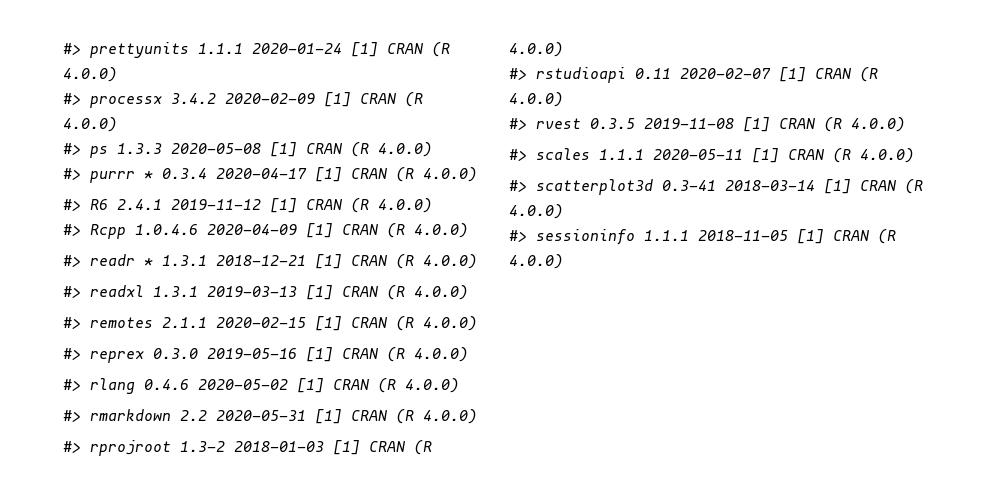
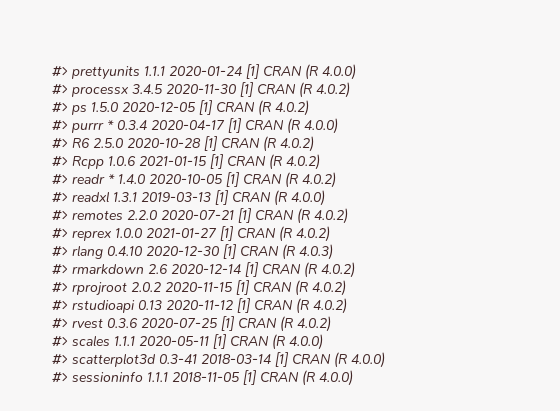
- #> processx 3.4.2 2020-02-09 [1] CRAN (R 4.0.0)
+ #> processx 3.4.5 2020-11-30 [1] CRAN (R 4.0.2)
- #> ps 1.3.3 2020-05-08 [1] CRAN (R 4.0.0)
+ #> ps 1.5.0 2020-12-05 [1] CRAN (R 4.0.2)
- #> R6 2.4.1 2019-11-12 [1] CRAN (R 4.0.0)
+ #> R6 2.5.0 2020-10-28 [1] CRAN (R 4.0.2)
- #> Rcpp 1.0.4.6 2020-04-09 [1] CRAN (R 4.0.0)
+ #> Rcpp 1.0.6 2021-01-15 [1] CRAN (R 4.0.2)
- #> readr * 1.3.1 2018-12-21 [1] CRAN (R 4.0.0)
+ #> readr * 1.4.0 2020-10-05 [1] CRAN (R 4.0.2)
- #> remotes 2.1.1 2020-02-15 [1] CRAN (R 4.0.0)
+ #> remotes 2.2.0 2020-07-21 [1] CRAN (R 4.0.2)
- #> reprex 0.3.0 2019-05-16 [1] CRAN (R 4.0.0)
+ #> reprex 1.0.0 2021-01-27 [1] CRAN (R 4.0.2)
- #> rlang 0.4.6 2020-05-02 [1] CRAN (R 4.0.0)
+ #> rlang 0.4.10 2020-12-30 [1] CRAN (R 4.0.3)
- #> rmarkdown 2.2 2020-05-31 [1] CRAN (R 4.0.0)
+ #> rmarkdown 2.6 2020-12-14 [1] CRAN (R 4.0.2)
- #> rprojroot 1.3-2 2018-01-03 [1] CRAN (R 4.0.0)
+ #> rprojroot 2.0.2 2020-11-15 [1] CRAN (R 4.0.2)
- #> rstudioapi 0.11 2020-02-07 [1] CRAN (R 4.0.0)
+ #> rstudioapi 0.13 2020-11-12 [1] CRAN (R 4.0.2)
- #> rvest 0.3.5 2019-11-08 [1] CRAN (R 4.0.0)
+ #> rvest 0.3.6 2020-07-25 [1] CRAN (R 4.0.2)

